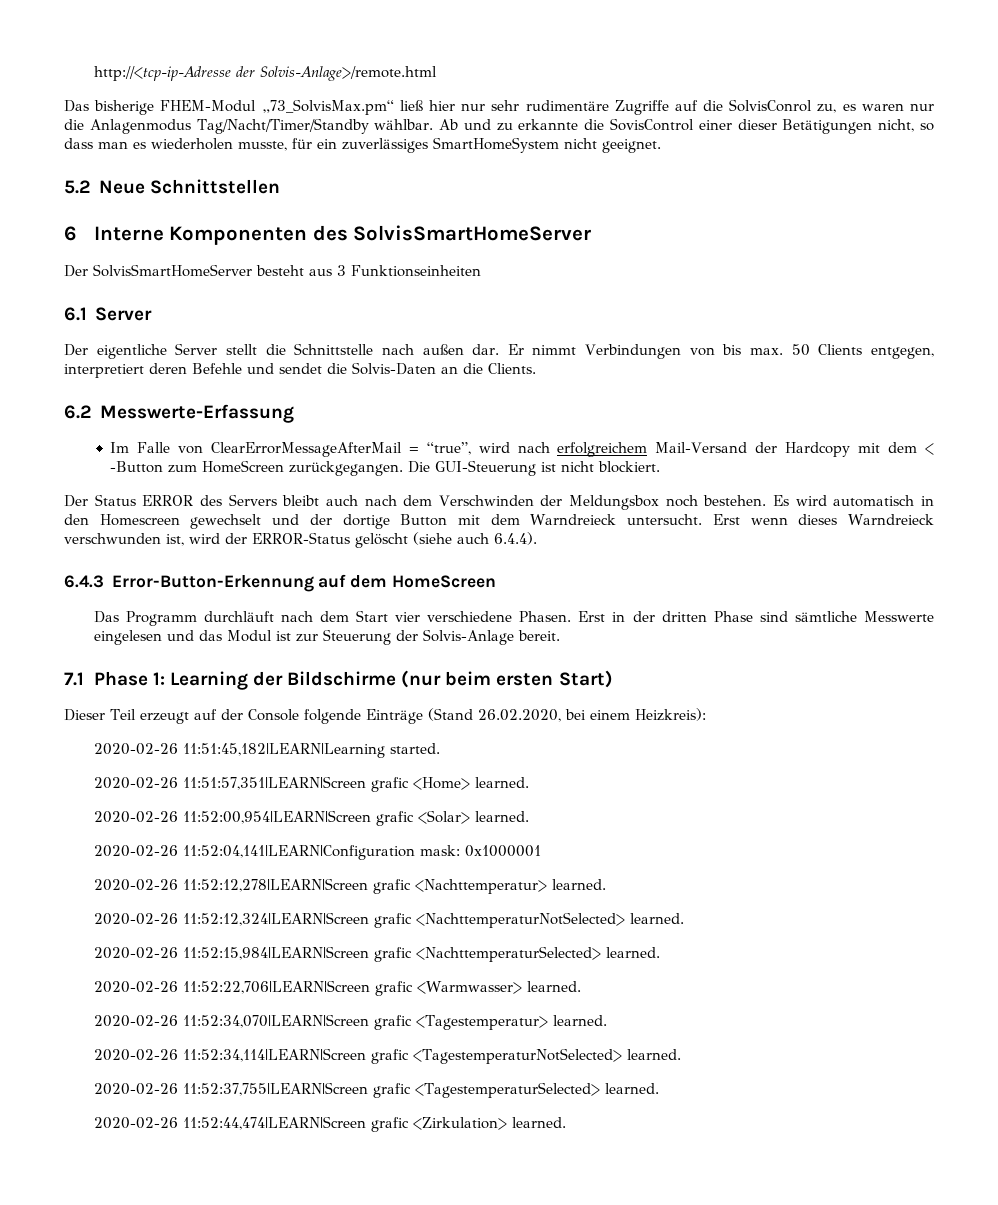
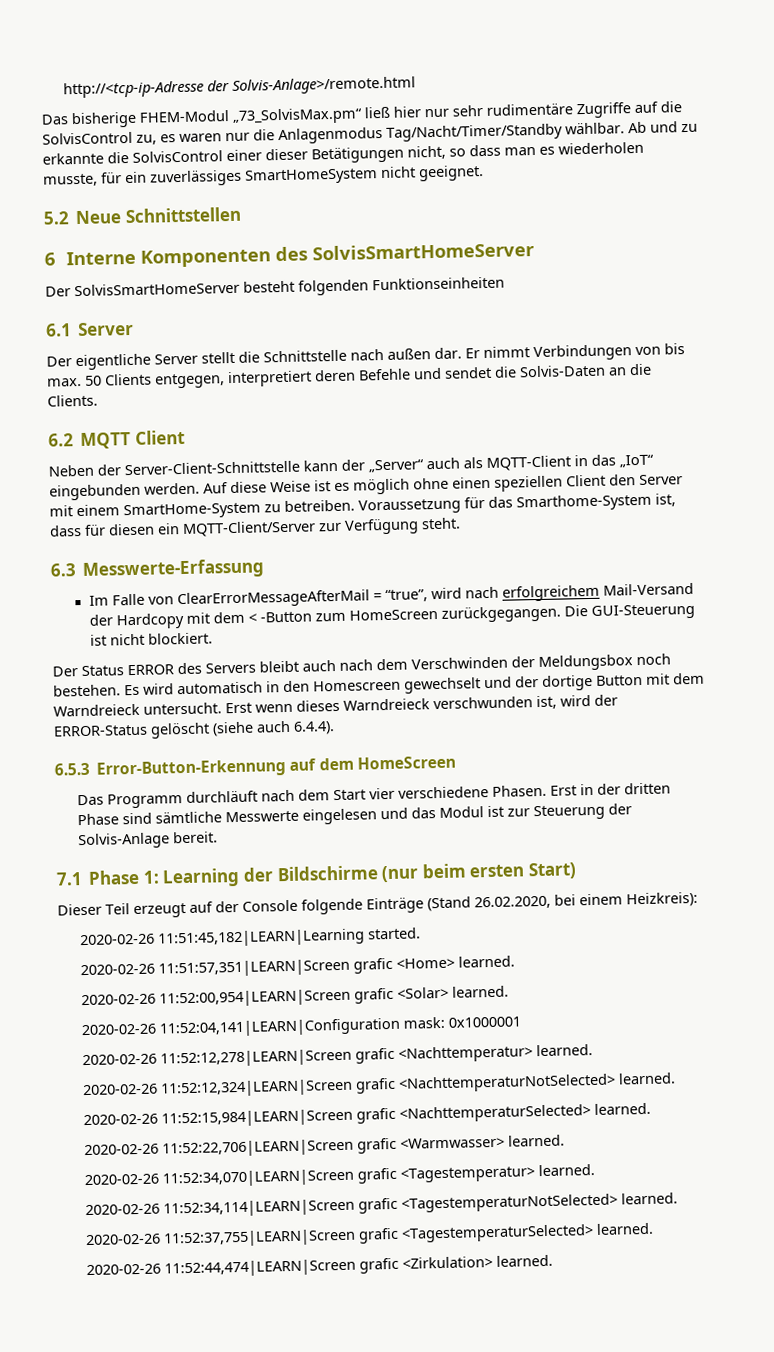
- Das bisherige FHEM-Modul „73_SolvisMax.pm“ ließ hier nur sehr rudimentäre Zugriffe auf die SolvisConrol zu, es waren nur die Anlagenmodus Tag/Nacht/Timer/Standby wählbar.
+ Das bisherige FHEM-Modul „73_SolvisMax.pm“ ließ hier nur sehr rudimentäre Zugriffe auf die SolvisControl zu, es waren nur die Anlagenmodus Tag/Nacht/Timer/Standby wählbar.
- Ab und zu erkannte die SovisControl einer dieser Betätigungen nicht, so dass man es wiederholen musste, für ein zuverlässiges SmartHomeSystem nicht geeignet.
+ Ab und zu erkannte die SolvisControl einer dieser Betätigungen nicht, so dass man es wiederholen musste, für ein zuverlässiges SmartHomeSystem nicht geeignet.
- Der SolvisSmartHomeServer besteht aus 3 Funktionseinheiten
+ Der SolvisSmartHomeServer besteht folgenden Funktionseinheiten
- 6.2 Messwerte-Erfassung
+ 6.2 MQTT Client
+ Neben der Server-Client-Schnittstelle kann der „Server“ auch als MQTT-Client in das „IoT“ eingebunden werden. Auf diese Weise ist es möglich ohne einen speziellen Client den Server mit einem SmartHome-System zu betreiben. Voraussetzung für das Smarthome-System ist, dass für diesen ein MQTT-Client/Server zur Verfügung steht.
+ 6.3 Messwerte-Erfassung
- 6.4.3 Error-Button-Erkennung auf dem HomeScreen
+ 6.5.3 Error-Button-Erkennung auf dem HomeScreen

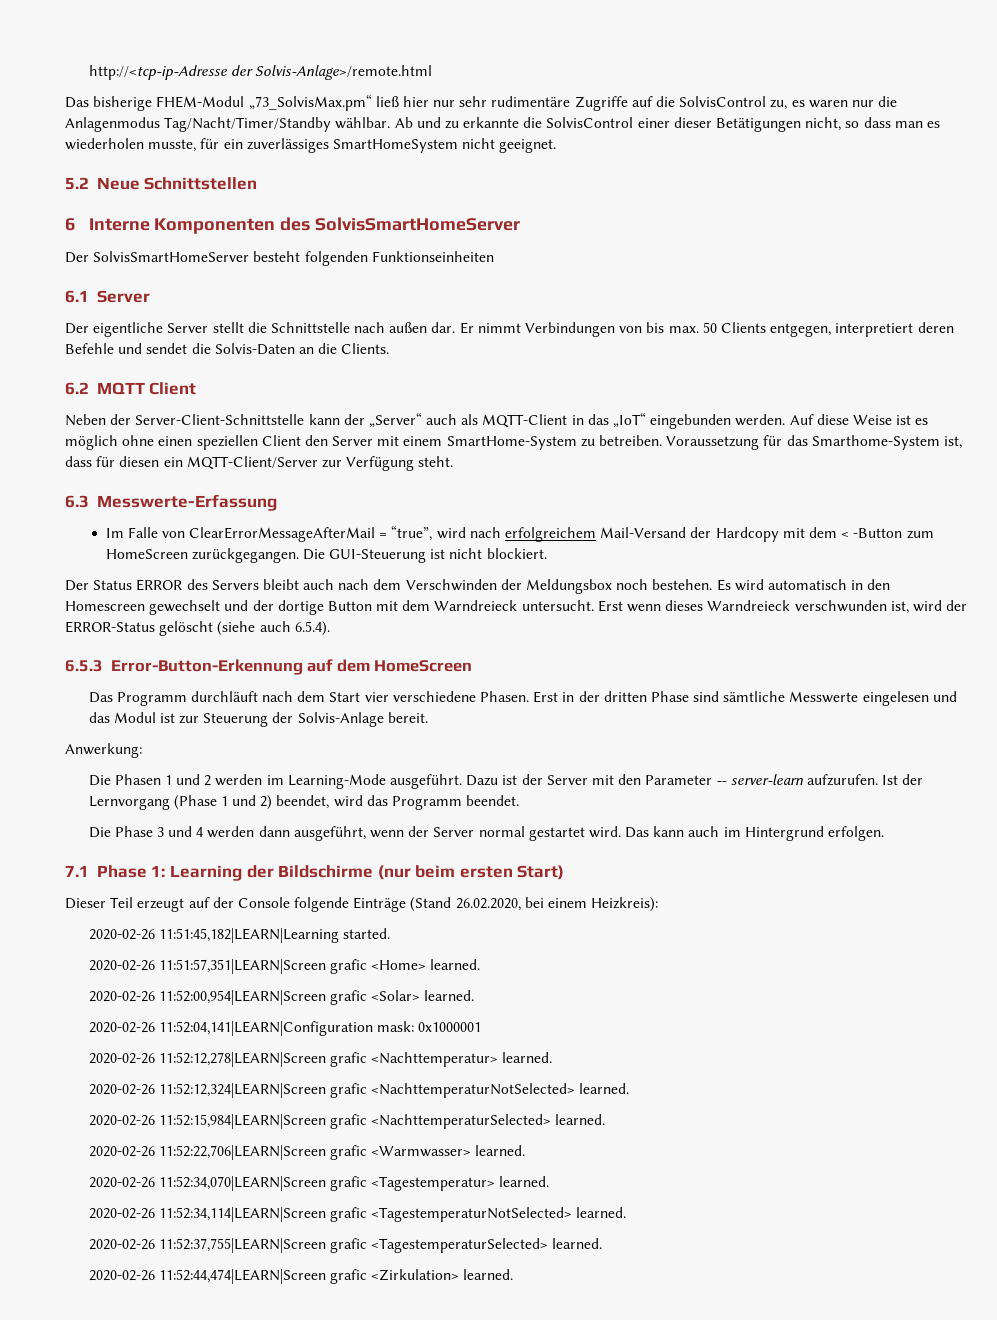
- Erst wenn dieses Warndreieck verschwunden ist, wird der ERROR-Status gelöscht (siehe auch 6.4.4).
+ Erst wenn dieses Warndreieck verschwunden ist, wird der ERROR-Status gelöscht (siehe auch 6.5.4).
+ Anwerkung:
+ Die Phasen 1 und 2 werden im Learning-Mode ausgeführt. Dazu ist der Server mit den Parameter -- server-learn aufzurufen. Ist der Lernvorgang (Phase 1 und 2) beendet, wird das Programm beendet.
+ Die Phase 3 und 4 werden dann ausgeführt, wenn der Server normal gestartet wird. Das kann auch im Hintergrund erfolgen.

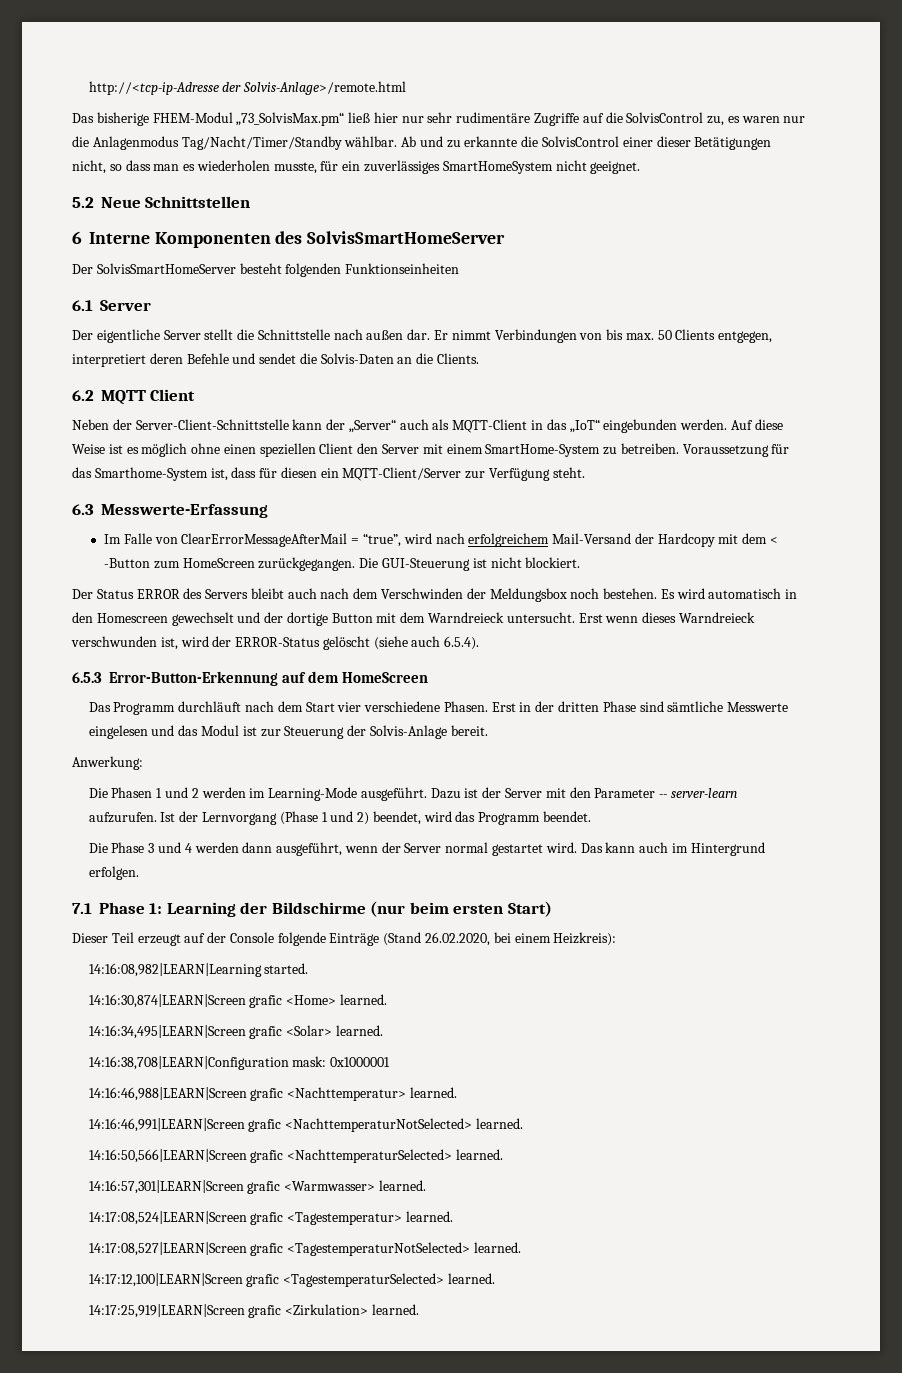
- 2020-02-26 11:51:45,182|LEARN|Learning started.
+ 14:16:08,982|LEARN|Learning started.
- 2020-02-26 11:51:57,351|LEARN|Screen grafic <Home> learned.
+ 14:16:30,874|LEARN|Screen grafic <Home> learned.
- 2020-02-26 11:52:00,954|LEARN|Screen grafic <Solar> learned.
+ 14:16:34,495|LEARN|Screen grafic <Solar> learned.
- 2020-02-26 11:52:04,141|LEARN|Configuration mask: 0x1000001
+ 14:16:38,708|LEARN|Configuration mask: 0x1000001
- 2020-02-26 11:52:12,278|LEARN|Screen grafic <Nachttemperatur> learned.
+ 14:16:46,988|LEARN|Screen grafic <Nachttemperatur> learned.
- 2020-02-26 11:52:12,324|LEARN|Screen grafic <NachttemperaturNotSelected> learned.
+ 14:16:46,991|LEARN|Screen grafic <NachttemperaturNotSelected> learned.
- 2020-02-26 11:52:15,984|LEARN|Screen grafic <NachttemperaturSelected> learned.
+ 14:16:50,566|LEARN|Screen grafic <NachttemperaturSelected> learned.
- 2020-02-26 11:52:22,706|LEARN|Screen grafic <Warmwasser> learned.
+ 14:16:57,301|LEARN|Screen grafic <Warmwasser> learned.
- 2020-02-26 11:52:34,070|LEARN|Screen grafic <Tagestemperatur> learned.
+ 14:17:08,524|LEARN|Screen grafic <Tagestemperatur> learned.
- 2020-02-26 11:52:34,114|LEARN|Screen grafic <TagestemperaturNotSelected> learned.
+ 14:17:08,527|LEARN|Screen grafic <TagestemperaturNotSelected> learned.
- 2020-02-26 11:52:37,755|LEARN|Screen grafic <TagestemperaturSelected> learned.
+ 14:17:12,100|LEARN|Screen grafic <TagestemperaturSelected> learned.
- 2020-02-26 11:52:44,474|LEARN|Screen grafic <Zirkulation> learned.
+ 14:17:25,919|LEARN|Screen grafic <Zirkulation> learned.

